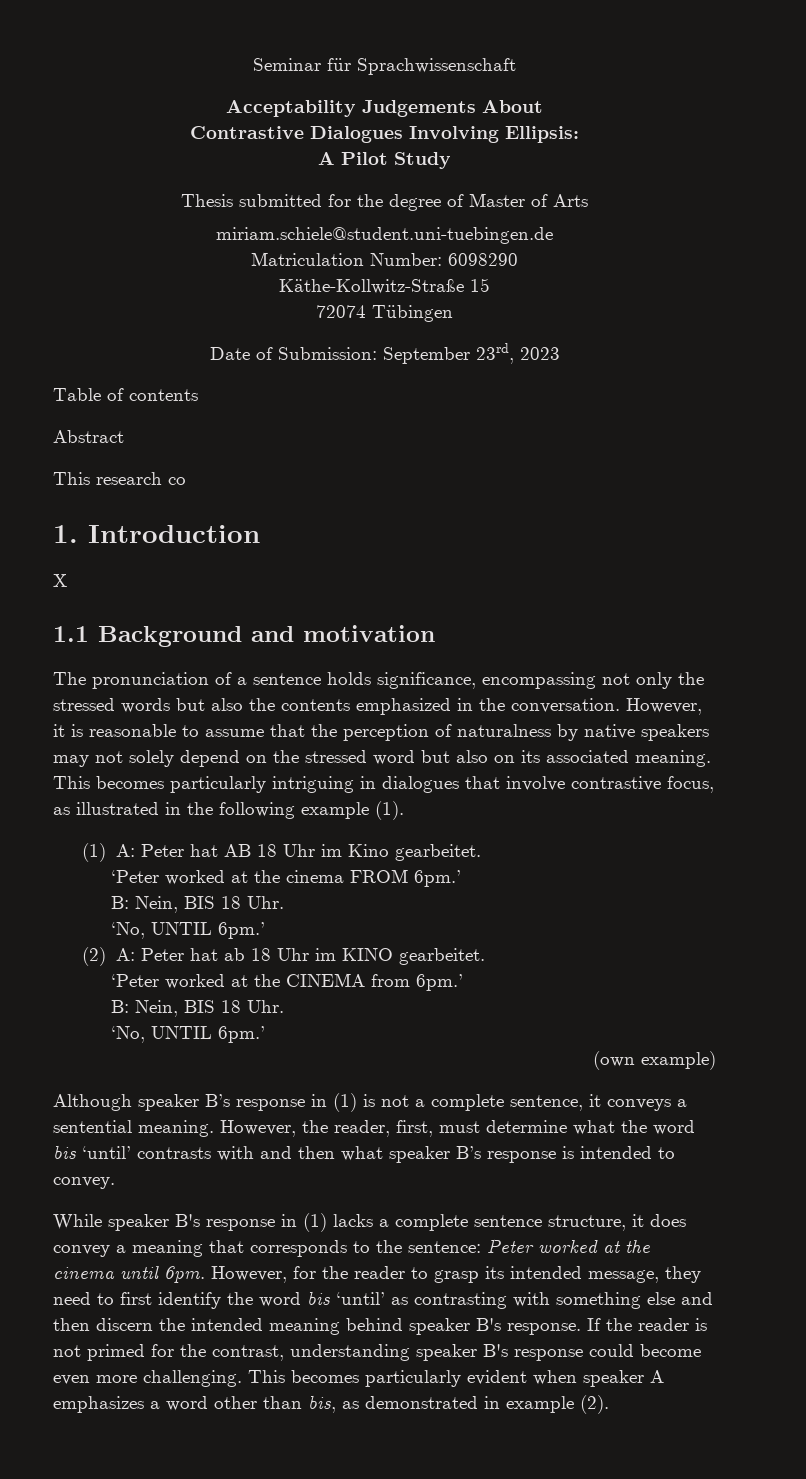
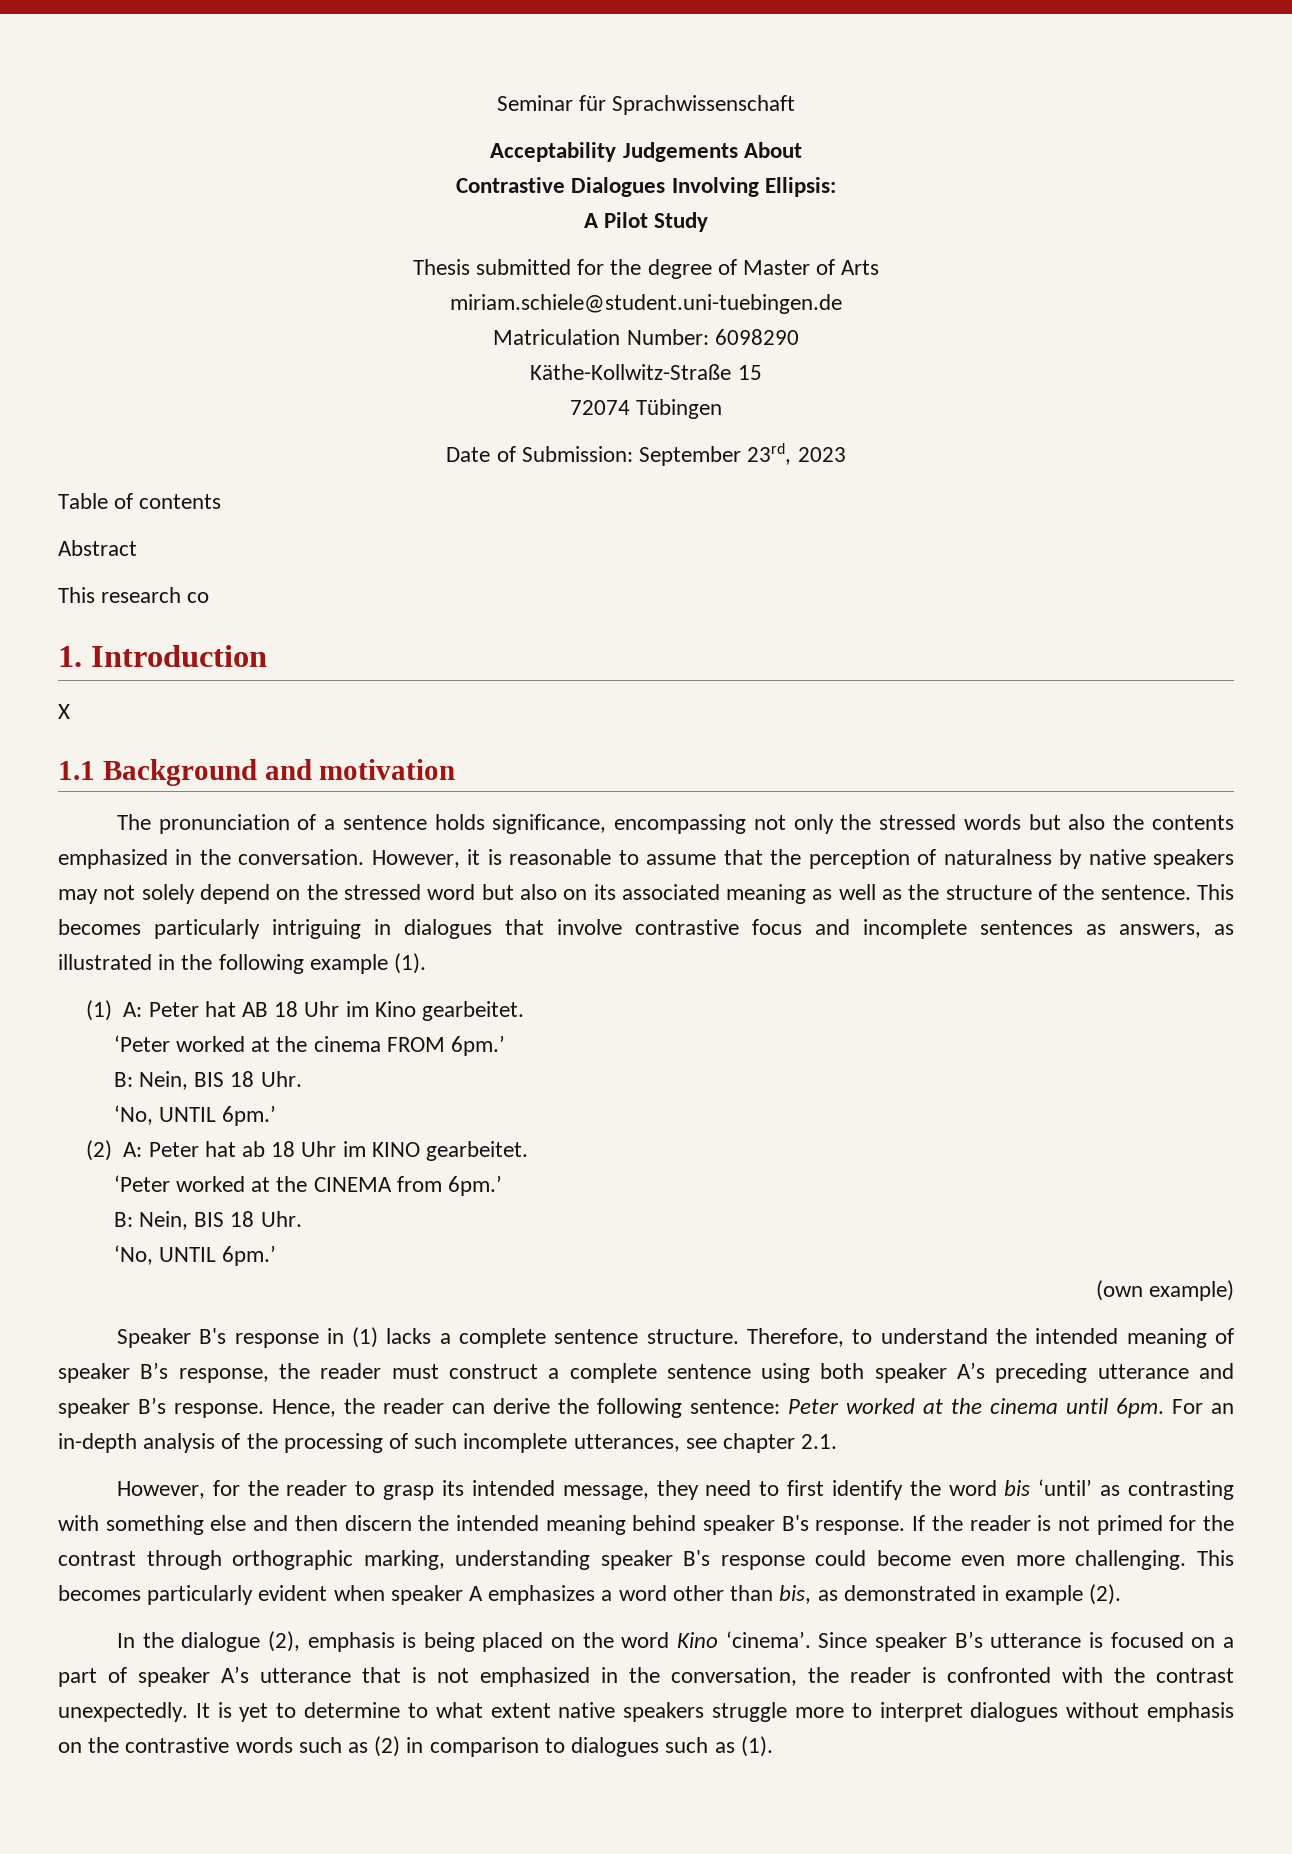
- However, it is reasonable to assume that the perception of naturalness by native speakers may not solely depend on the stressed word but also on its associated meaning.
+ However, it is reasonable to assume that the perception of naturalness by native speakers may not solely depend on the stressed word but also on its associated meaning as well as the structure of the sentence.
- This becomes particularly intriguing in dialogues that involve contrastive focus, as illustrated in the following example (1).
+ This becomes particularly intriguing in dialogues that involve contrastive focus and incomplete sentences as answers, as illustrated in the following example (1).
- Although speaker B’s response in (1) is not a complete sentence, it conveys a sentential meaning. However, the reader, first, must determine what the word bis ‘until’ contrasts with and then what speaker B’s response is intended to convey.
- While speaker B's response in (1) lacks a complete sentence structure, it does convey a meaning that corresponds to the sentence: Peter worked at the cinema until 6pm. However, for the reader to grasp its intended message, they need to first identify the word bis ‘until’ as contrasting with something else and then discern the intended meaning behind speaker B's response.
+ Speaker B's response in (1) lacks a complete sentence structure. Therefore, to understand the intended meaning of speaker B’s response, the reader must construct a complete sentence using both speaker A’s preceding utterance and speaker B’s response. Hence, the reader can derive the following sentence: Peter worked at the cinema until 6pm. For an in-depth analysis of the processing of such incomplete utterances, see chapter 2.1.
+ However, for the reader to grasp its intended message, they need to first identify the word bis ‘until’ as contrasting with something else and then discern the intended meaning behind speaker B's response.
- If the reader is not primed for the contrast, understanding speaker B's response could become even more challenging.
+ If the reader is not primed for the contrast through orthographic marking, understanding speaker B's response could become even more challenging.
+ In the dialogue (2), emphasis is being placed on the word Kino ‘cinema’. Since speaker B’s utterance is focused on a part of speaker A’s utterance that is not emphasized in the conversation, the reader is confronted with the contrast unexpectedly. It is yet to determine to what extent native speakers struggle more to interpret dialogues without emphasis on the contrastive words such as (2) in comparison to dialogues such as (1).

